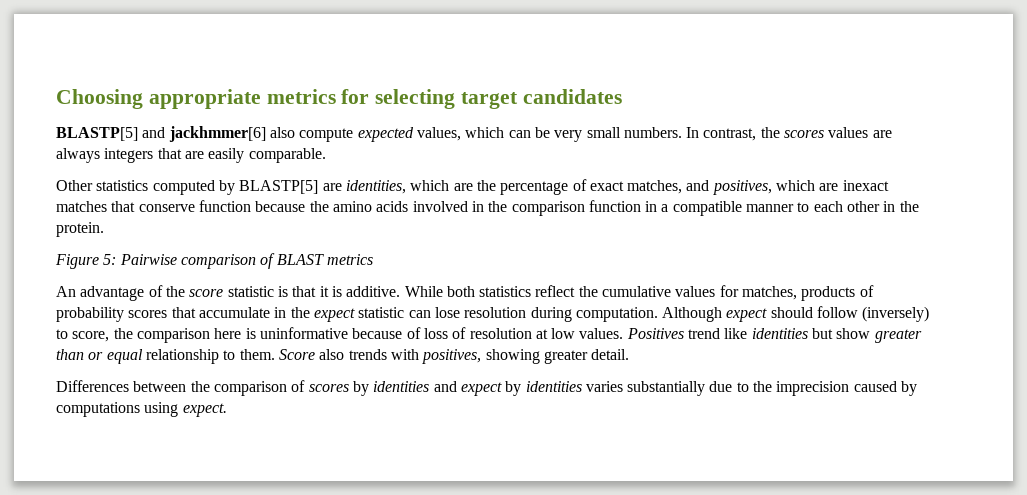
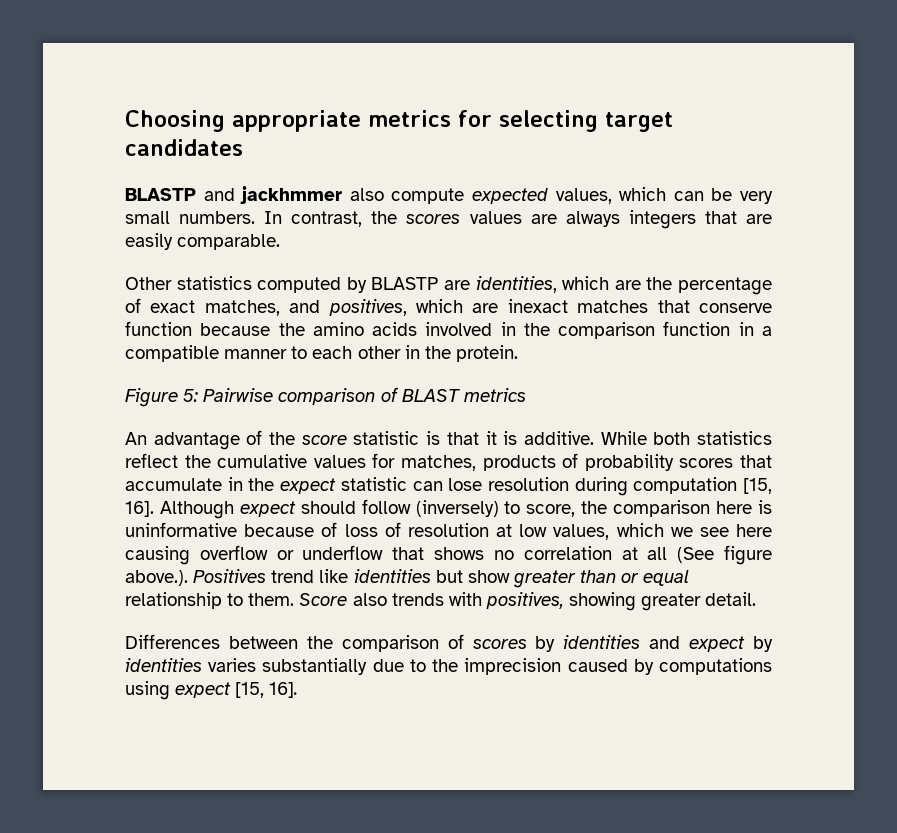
- BLASTP[5] and jackhmmer[6] also compute expected values, which can be very small numbers.
+ BLASTP and jackhmmer also compute expected values, which can be very small numbers.
- Other statistics computed by BLASTP[5] are identities, which are the percentage of exact matches, and positives, which are inexact matches that conserve function because the amino acids involved in the comparison function in a compatible manner to each other in the protein.
+ Other statistics computed by BLASTP are identities, which are the percentage of exact matches, and positives, which are inexact matches that conserve function because the amino acids involved in the comparison function in a compatible manner to each other in the protein.
- While both statistics reflect the cumulative values for matches, products of probability scores that accumulate in the expect statistic can lose resolution during computation.
+ While both statistics reflect the cumulative values for matches, products of probability scores that accumulate in the expect statistic can lose resolution during computation [15, 16].
- Although expect should follow (inversely) to score, the comparison here is uninformative because of loss of resolution at low values. Positives trend like identities but show greater than or equal relationship to them.
+ Although expect should follow (inversely) to score, the comparison here is uninformative because of loss of resolution at low values, which we see here causing overflow or underflow that shows no correlation at all (See figure above.). Positives trend like identities but show greater than or equal relationship to them.
- Differences between the comparison of scores by identities and expect by identities varies substantially due to the imprecision caused by computations using expect.
+ Differences between the comparison of scores by identities and expect by identities varies substantially due to the imprecision caused by computations using expect [15, 16].

